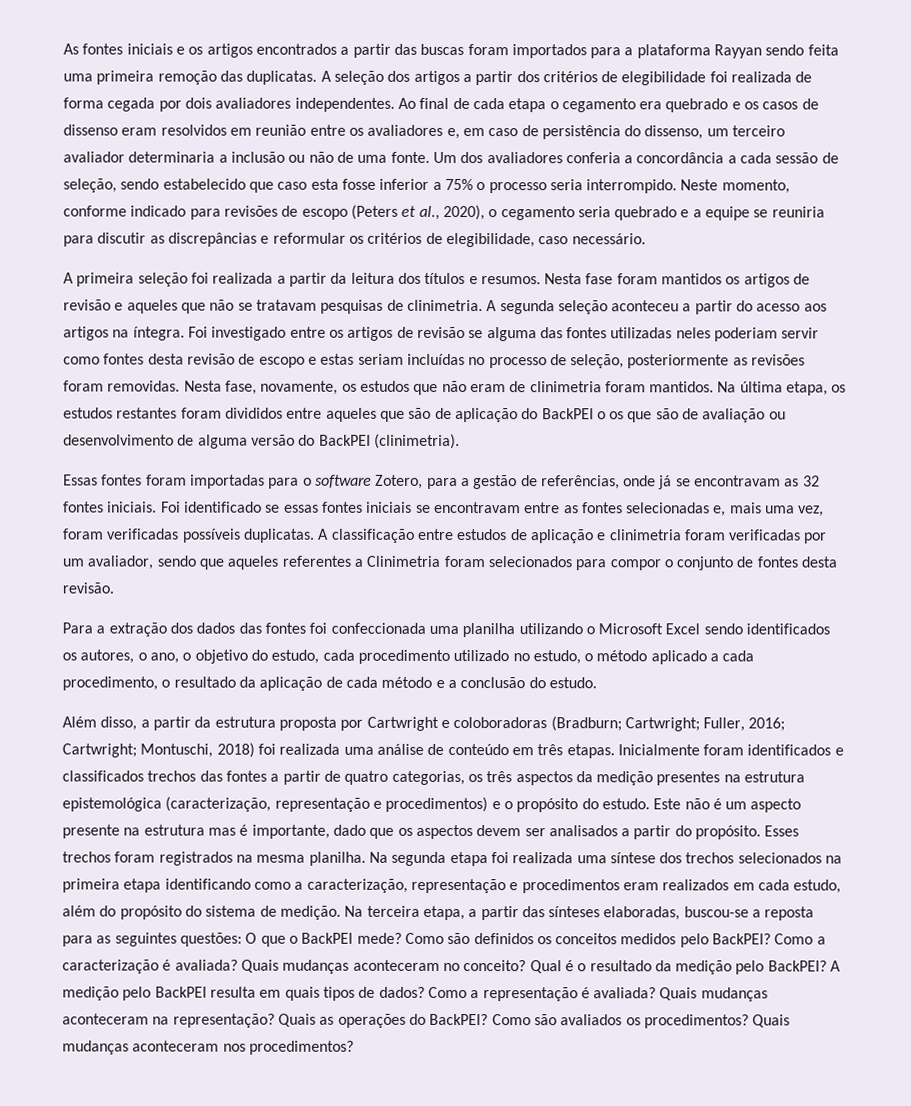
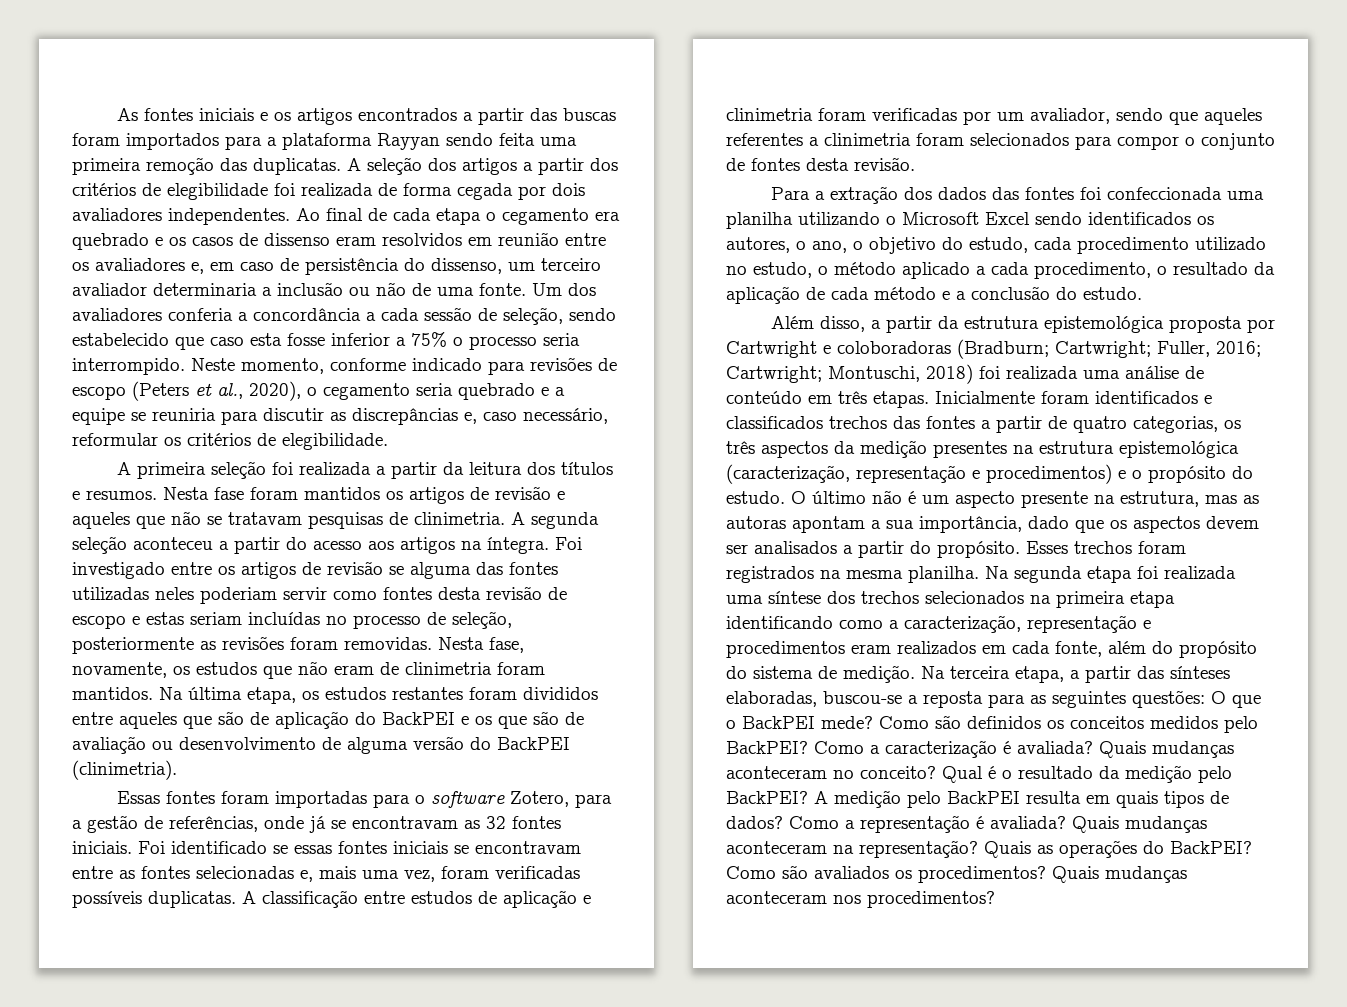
- Neste momento, conforme indicado para revisões de escopo (Peters et al., 2020), o cegamento seria quebrado e a equipe se reuniria para discutir as discrepâncias e reformular os critérios de elegibilidade, caso necessário.
+ Neste momento, conforme indicado para revisões de escopo (Peters et al., 2020), o cegamento seria quebrado e a equipe se reuniria para discutir as discrepâncias e, caso necessário, reformular os critérios de elegibilidade.
- Na última etapa, os estudos restantes foram divididos entre aqueles que são de aplicação do BackPEI o os que são de avaliação ou desenvolvimento de alguma versão do BackPEI (clinimetria).
+ Na última etapa, os estudos restantes foram divididos entre aqueles que são de aplicação do BackPEI e os que são de avaliação ou desenvolvimento de alguma versão do BackPEI (clinimetria).
- A classificação entre estudos de aplicação e clinimetria foram verificadas por um avaliador, sendo que aqueles referentes a Clinimetria foram selecionados para compor o conjunto de fontes desta revisão.
+ A classificação entre estudos de aplicação e clinimetria foram verificadas por um avaliador, sendo que aqueles referentes a clinimetria foram selecionados para compor o conjunto de fontes desta revisão.
- Além disso, a partir da estrutura proposta por Cartwright e coloboradoras (Bradburn; Cartwright; Fuller, 2016; Cartwright; Montuschi, 2018) foi realizada uma análise de conteúdo em três etapas.
+ Além disso, a partir da estrutura epistemológica proposta por Cartwright e coloboradoras (Bradburn; Cartwright; Fuller, 2016; Cartwright; Montuschi, 2018) foi realizada uma análise de conteúdo em três etapas.
- Este não é um aspecto presente na estrutura mas é importante, dado que os aspectos devem ser analisados a partir do propósito.
+ O último não é um aspecto presente na estrutura, mas as autoras apontam a sua importância, dado que os aspectos devem ser analisados a partir do propósito.
- Na segunda etapa foi realizada uma síntese dos trechos selecionados na primeira etapa identificando como a caracterização, representação e procedimentos eram realizados em cada estudo, além do propósito do sistema de medição.
+ Na segunda etapa foi realizada uma síntese dos trechos selecionados na primeira etapa identificando como a caracterização, representação e procedimentos eram realizados em cada fonte, além do propósito do sistema de medição.

